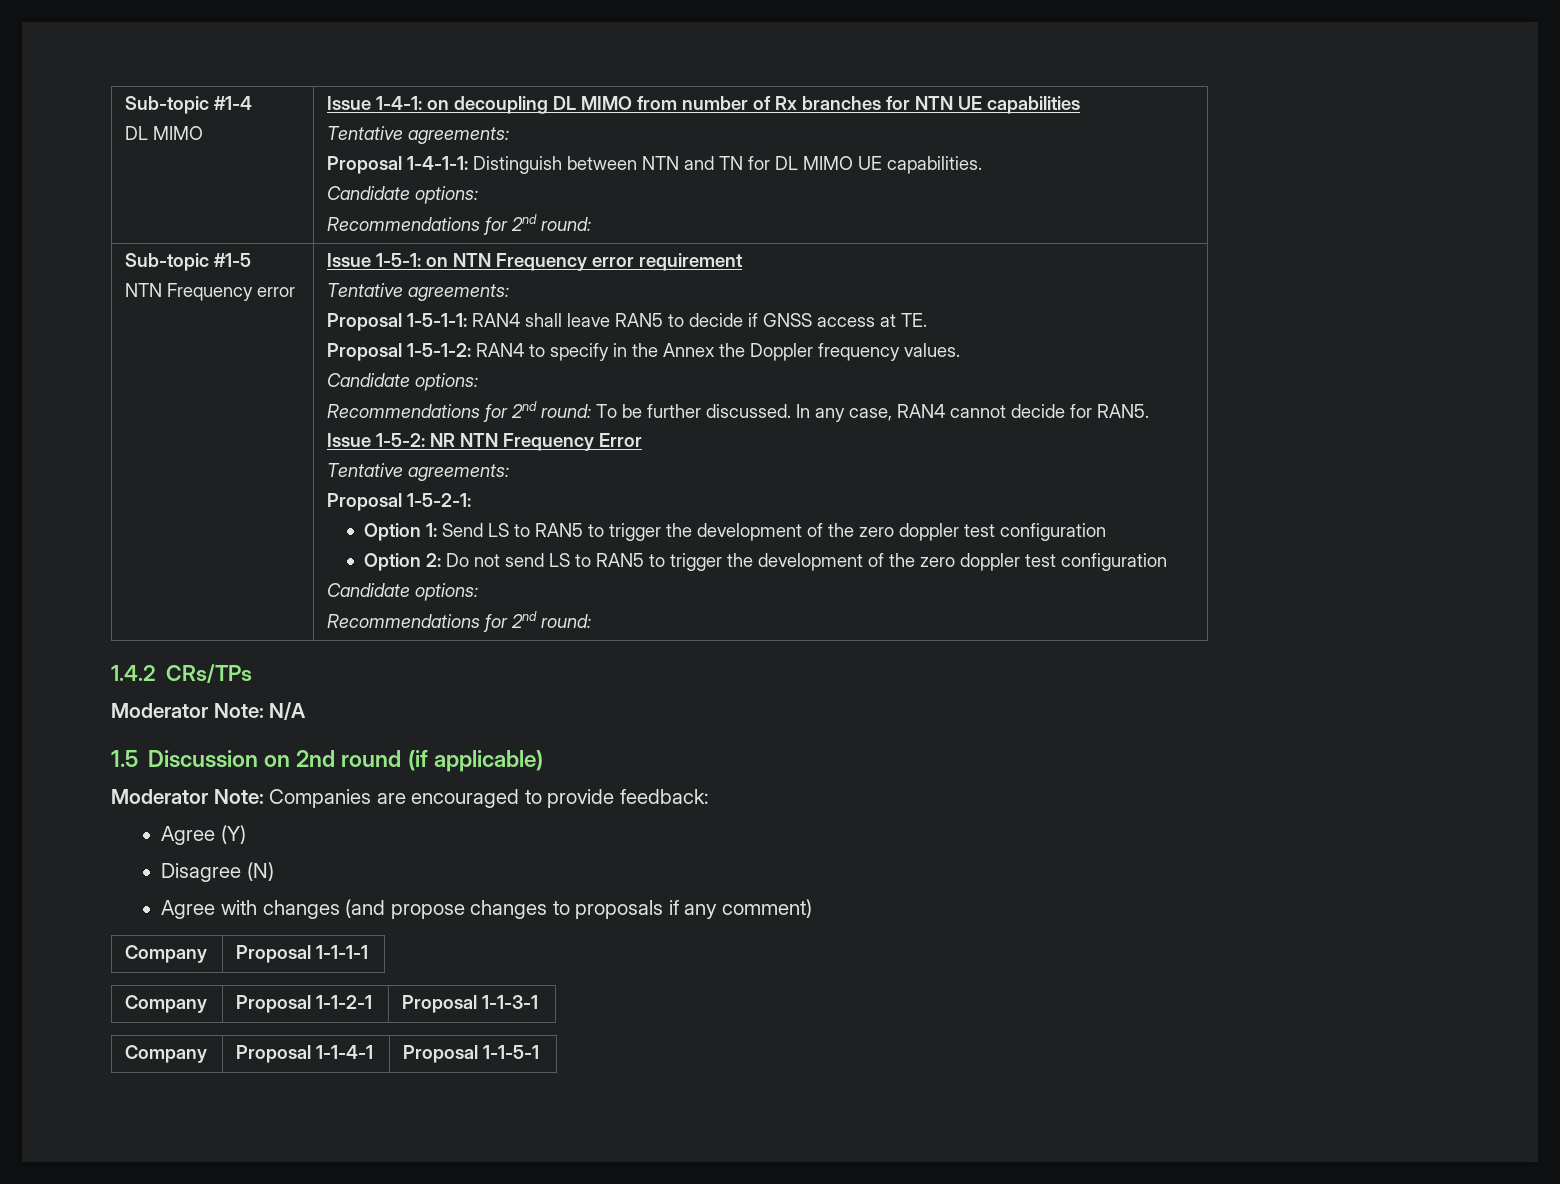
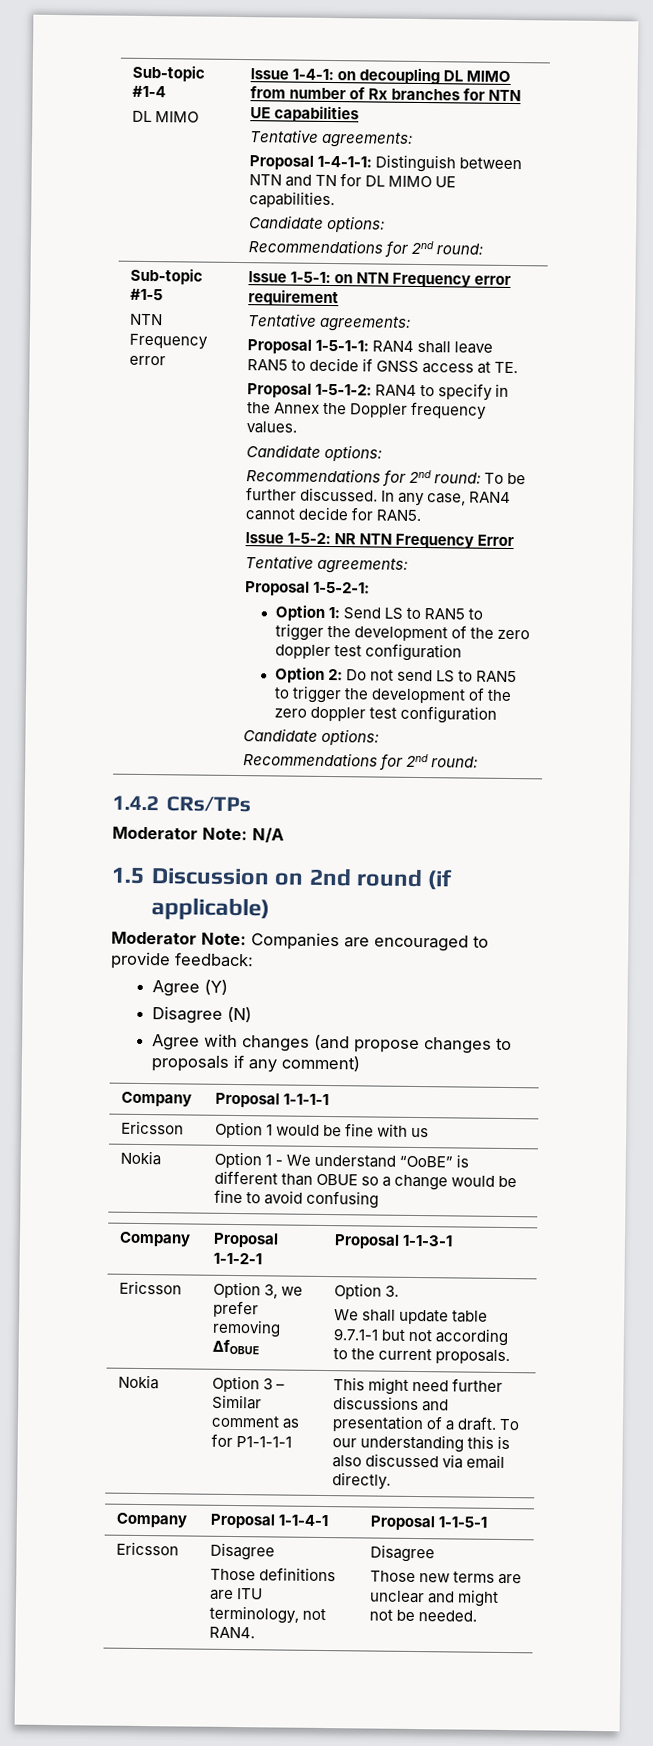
+ Ericsson | Option 1 would be fine with us
+ Nokia | Option 1 - We understand “OoBE” is different than OBUE so a change would be fine to avoid confusing
+ Ericsson | Option 3, we prefer removing ΔfOBUE | Option 3.
+ We shall update table 9.7.1-1 but not according to the current proposals.
+ Nokia | Option 3 – Similar comment as for P1-1-1-1 | This might need further discussions and presentation of a draft. To our understanding this is also discussed via email directly.
+ Ericsson | Disagree
+ Those definitions are ITU terminology, not RAN4. | Disagree
+ Those new terms are unclear and might not be needed.

